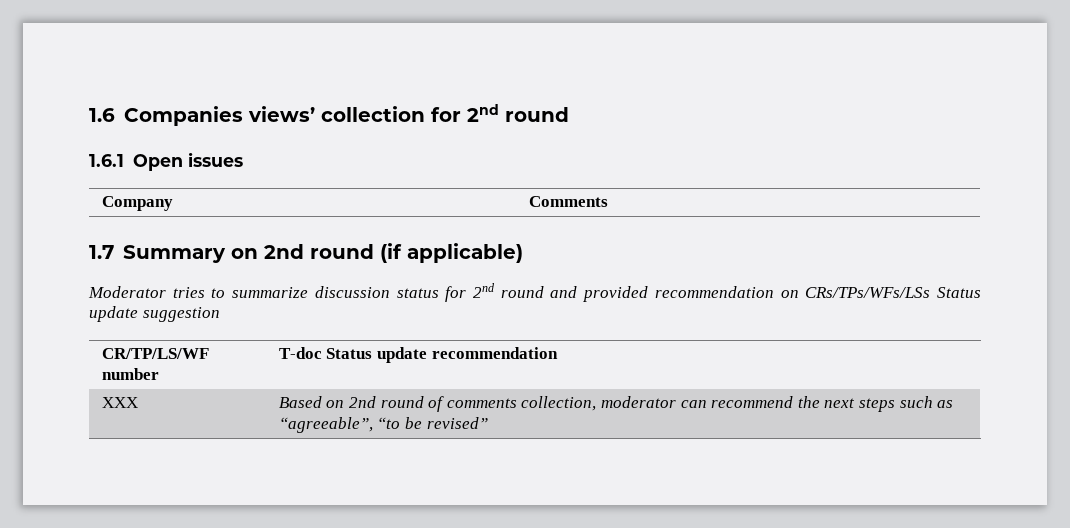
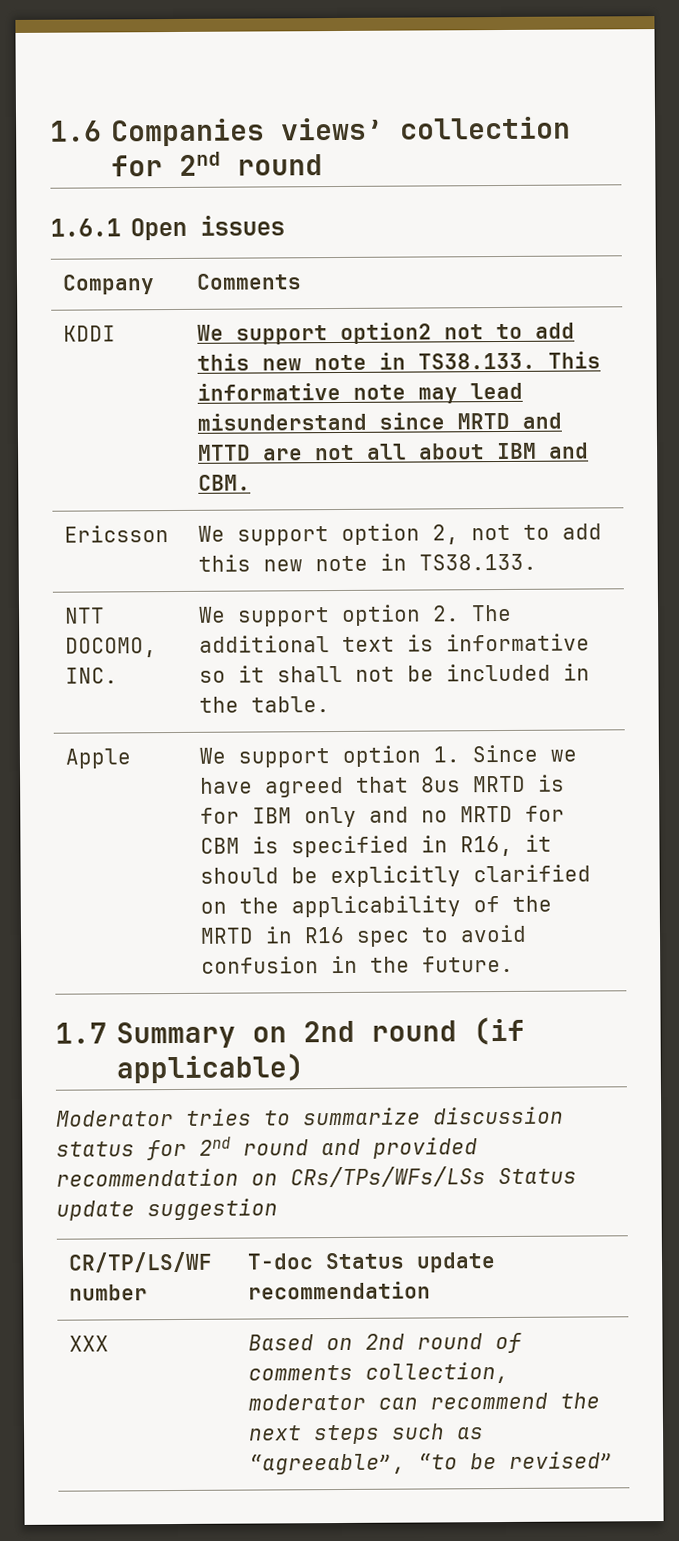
+ KDDI | We support option2 not to add this new note in TS38.133. This informative note may lead misunderstand since MRTD and MTTD are not all about IBM and CBM.
+ Ericsson | We support option 2, not to add this new note in TS38.133.
+ NTT DOCOMO, INC. | We support option 2. The additional text is informative so it shall not be included in the table.
+ Apple | We support option 1. Since we have agreed that 8us MRTD is for IBM only and no MRTD for CBM is specified in R16, it should be explicitly clarified on the applicability of the MRTD in R16 spec to avoid confusion in the future.

